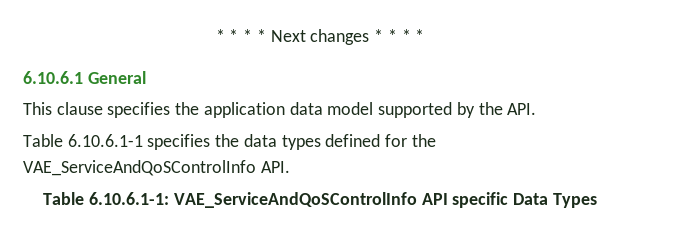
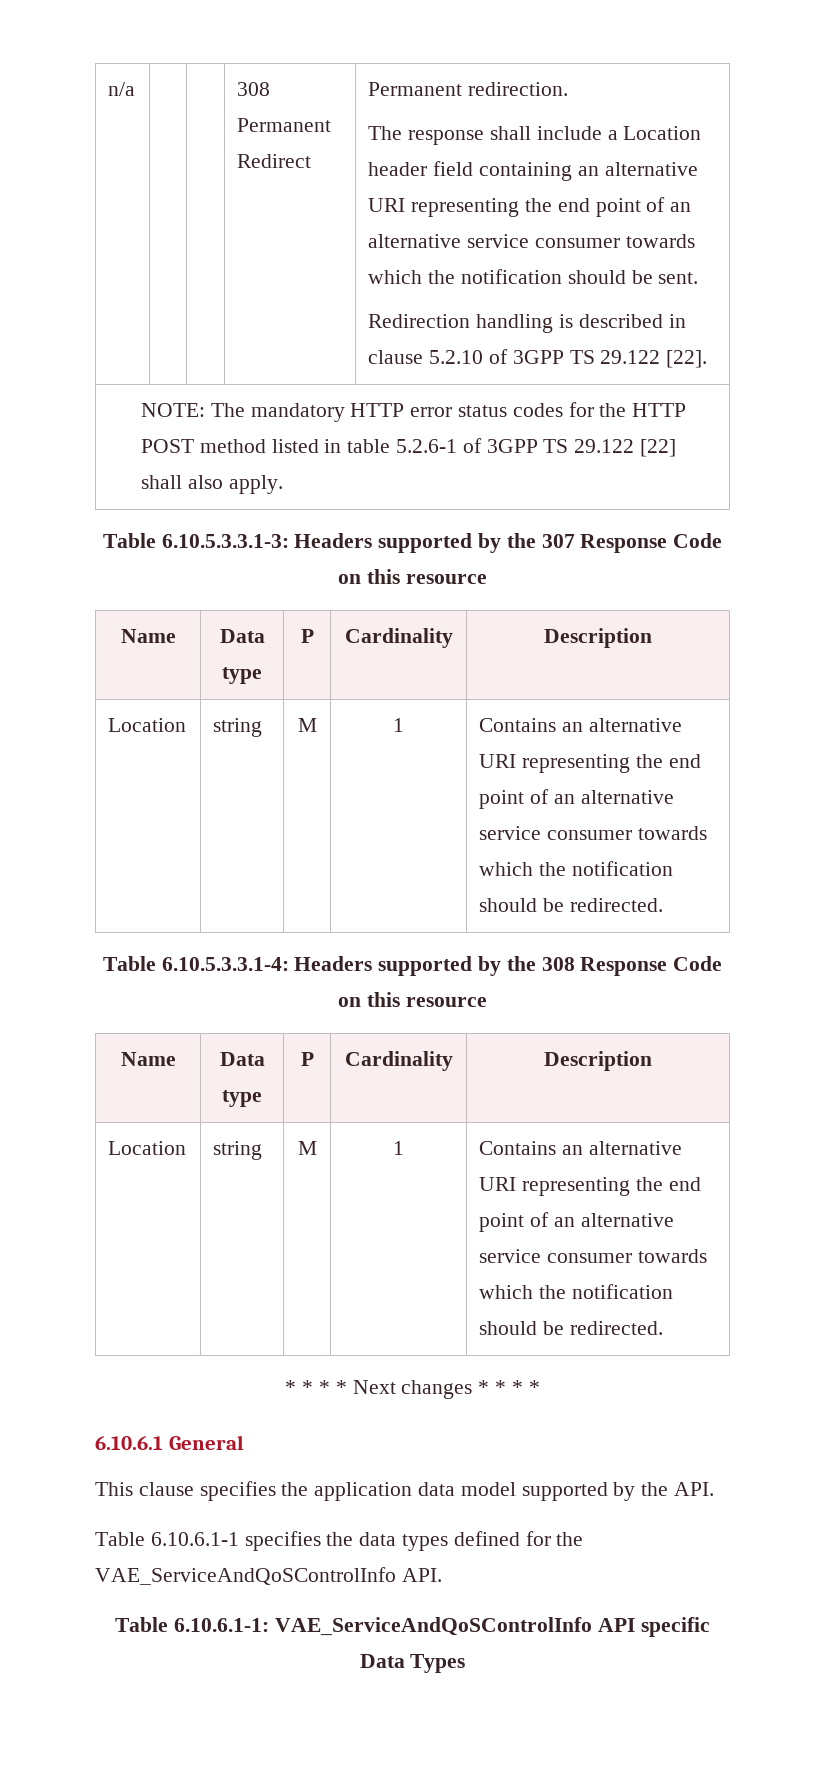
+ n/a | | | 308 Permanent Redirect | Permanent redirection.
+ The response shall include a Location header field containing an alternative URI representing the end point of an alternative service consumer towards which the notification should be sent.
+ Redirection handling is described in clause 5.2.10 of 3GPP TS 29.122 [22].
+ NOTE: The mandatory HTTP error status codes for the HTTP POST method listed in table 5.2.6-1 of 3GPP TS 29.122 [22] shall also apply.
+ Table 6.10.5.3.3.1-3: Headers supported by the 307 Response Code on this resource
+ Name | Data type | P | Cardinality | Description
+ Location | string | M | 1 | Contains an alternative URI representing the end point of an alternative service consumer towards which the notification should be redirected.
+ Table 6.10.5.3.3.1-4: Headers supported by the 308 Response Code on this resource
+ Name | Data type | P | Cardinality | Description
+ Location | string | M | 1 | Contains an alternative URI representing the end point of an alternative service consumer towards which the notification should be redirected.

